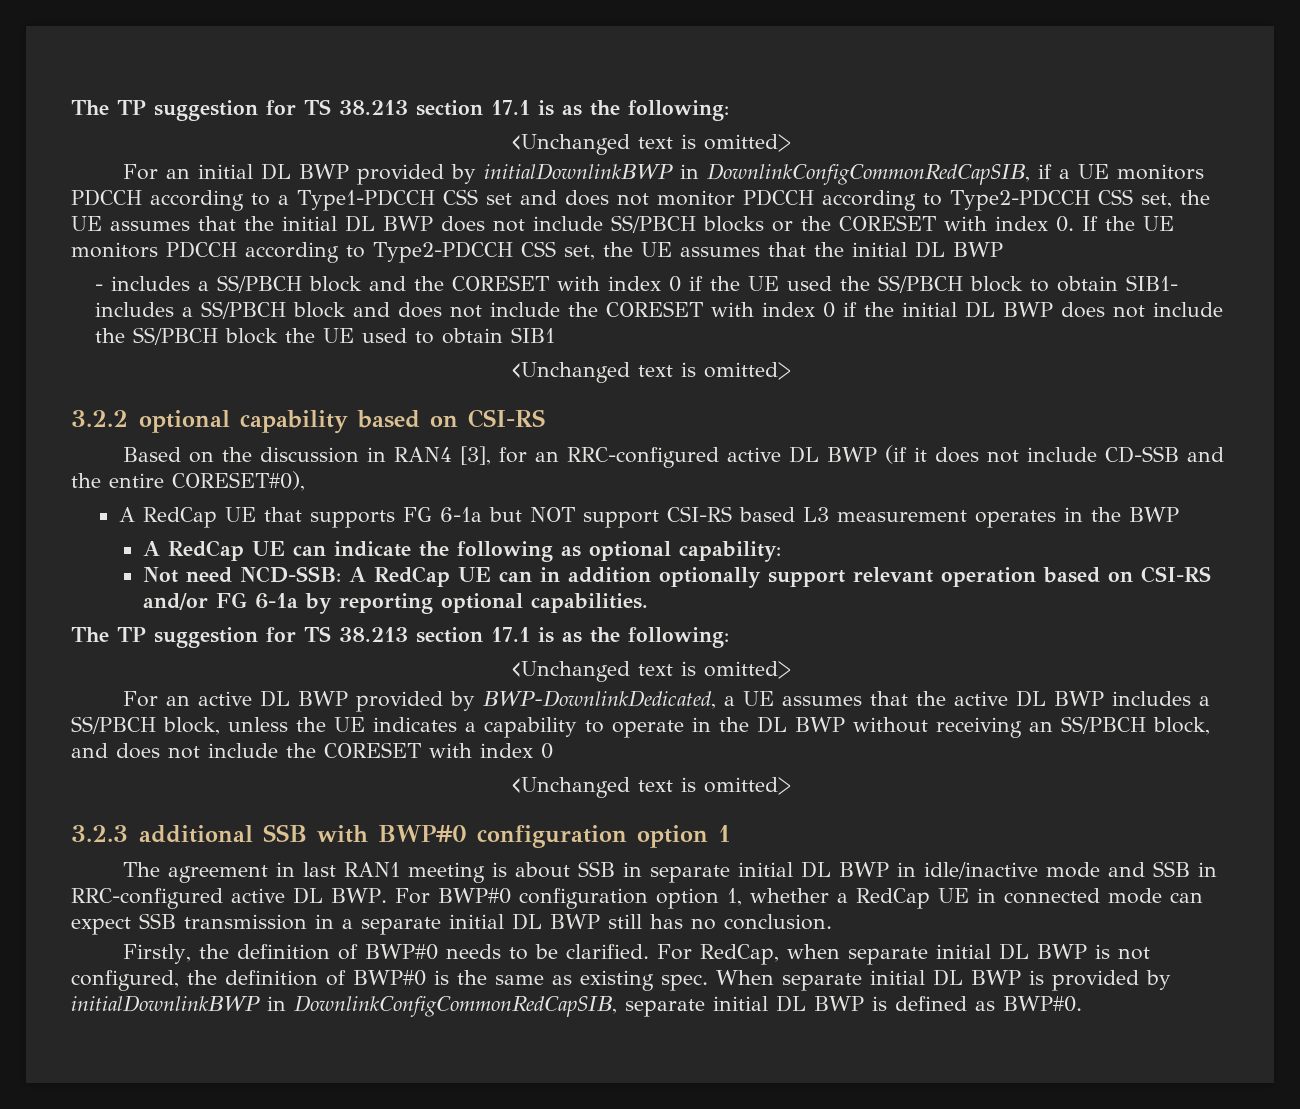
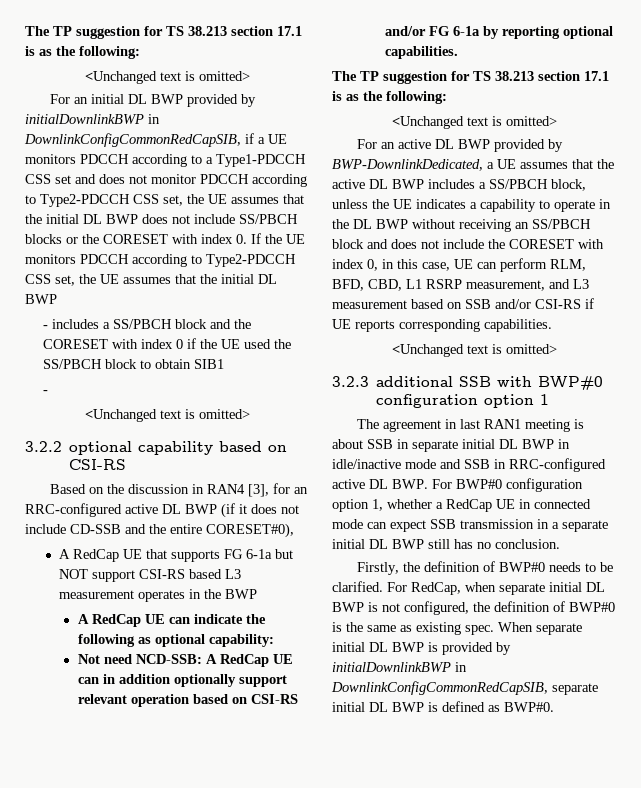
- - includes a SS/PBCH block and the CORESET with index 0 if the UE used the SS/PBCH block to obtain SIB1- includes a SS/PBCH block and does not include the CORESET with index 0 if the initial DL BWP does not include the SS/PBCH block the UE used to obtain SIB1
+ - includes a SS/PBCH block and the CORESET with index 0 if the UE used the SS/PBCH block to obtain SIB1
+ -
- For an active DL BWP provided by BWP-DownlinkDedicated, a UE assumes that the active DL BWP includes a SS/PBCH block, unless the UE indicates a capability to operate in the DL BWP without receiving an SS/PBCH block, and does not include the CORESET with index 0
+ For an active DL BWP provided by BWP-DownlinkDedicated, a UE assumes that the active DL BWP includes a SS/PBCH block, unless the UE indicates a capability to operate in the DL BWP without receiving an SS/PBCH block and does not include the CORESET with index 0, in this case, UE can perform RLM, BFD, CBD, L1 RSRP measurement, and L3 measurement based on SSB and/or CSI-RS if UE reports corresponding capabilities.

